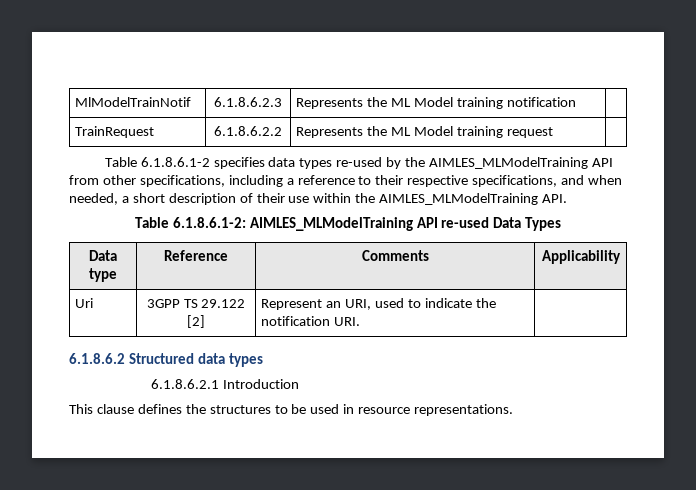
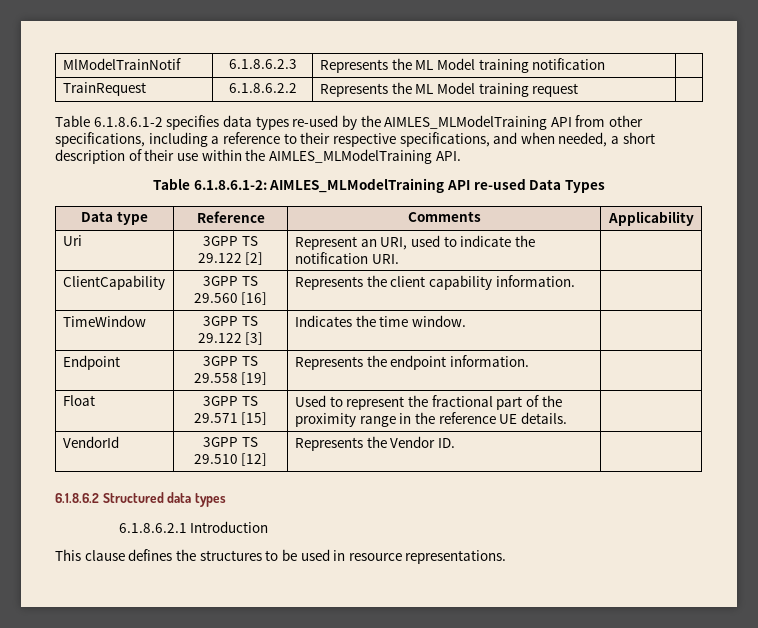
+ ClientCapability | 3GPP TS 29.560 [16] | Represents the client capability information. |
+ TimeWindow | 3GPP TS 29.122 [3] | Indicates the time window. |
+ Endpoint | 3GPP TS 29.558 [19] | Represents the endpoint information. |
+ Float | 3GPP TS 29.571 [15] | Used to represent the fractional part of the proximity range in the reference UE details. |
+ VendorId | 3GPP TS 29.510 [12] | Represents the Vendor ID. |

